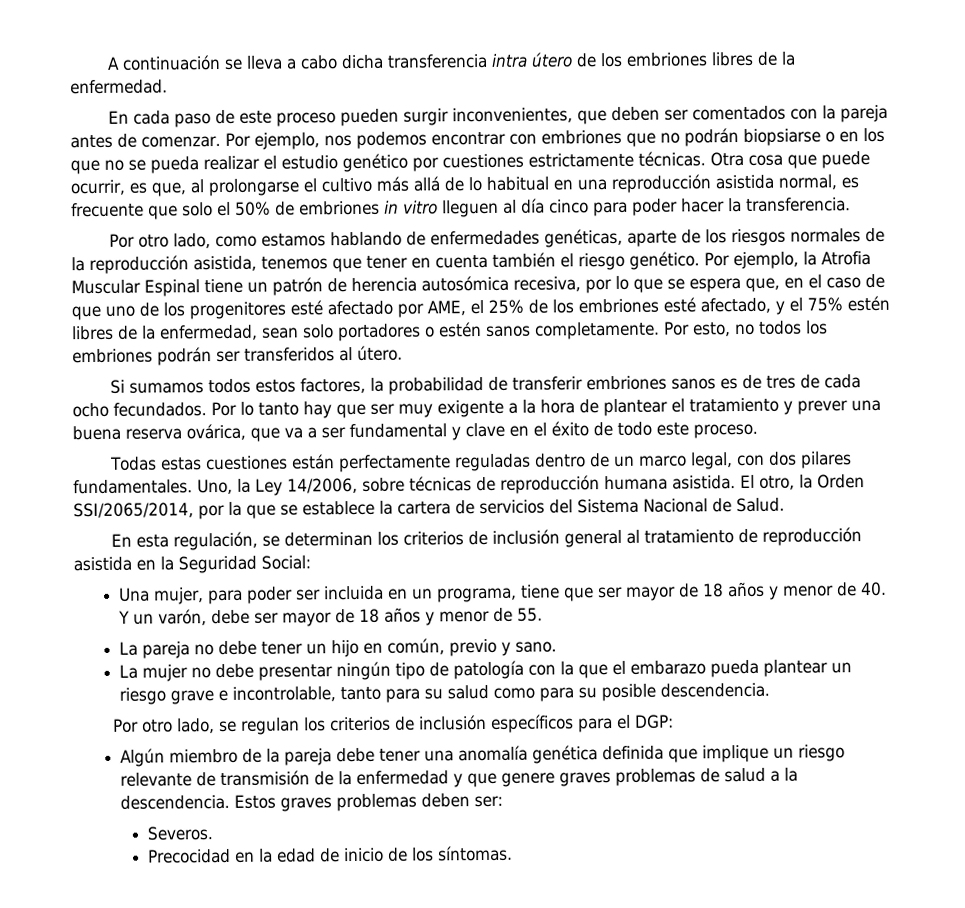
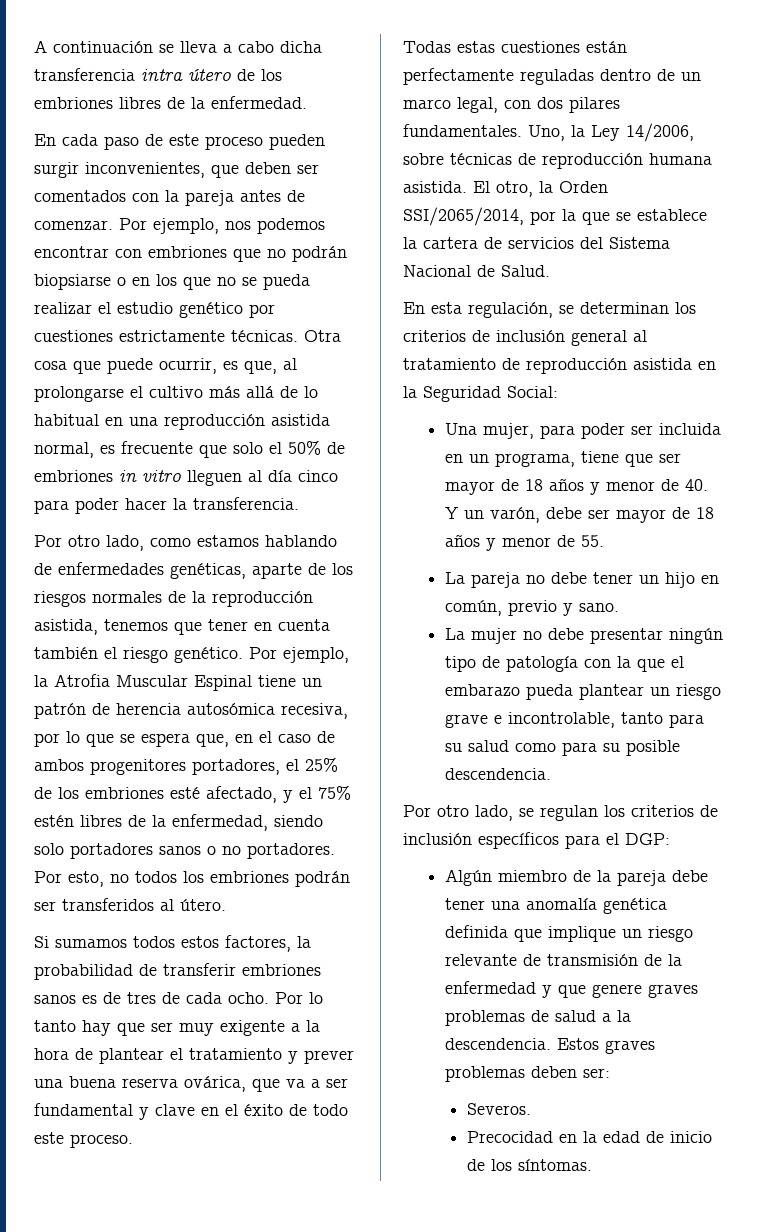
- Por ejemplo, la Atrofia Muscular Espinal tiene un patrón de herencia autosómica recesiva, por lo que se espera que, en el caso de que uno de los progenitores esté afectado por AME, el 25% de los embriones esté afectado, y el 75% estén libres de la enfermedad, sean solo portadores o estén sanos completamente.
+ Por ejemplo, la Atrofia Muscular Espinal tiene un patrón de herencia autosómica recesiva, por lo que se espera que, en el caso de ambos progenitores portadores, el 25% de los embriones esté afectado, y el 75% estén libres de la enfermedad, siendo solo portadores sanos o no portadores.
- Si sumamos todos estos factores, la probabilidad de transferir embriones sanos es de tres de cada ocho fecundados.
+ Si sumamos todos estos factores, la probabilidad de transferir embriones sanos es de tres de cada ocho.

